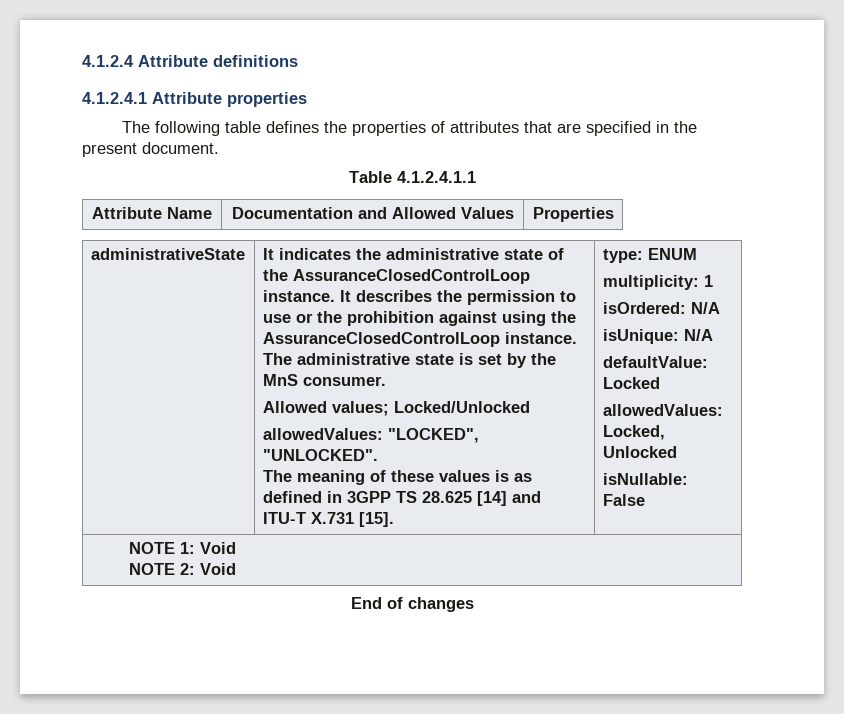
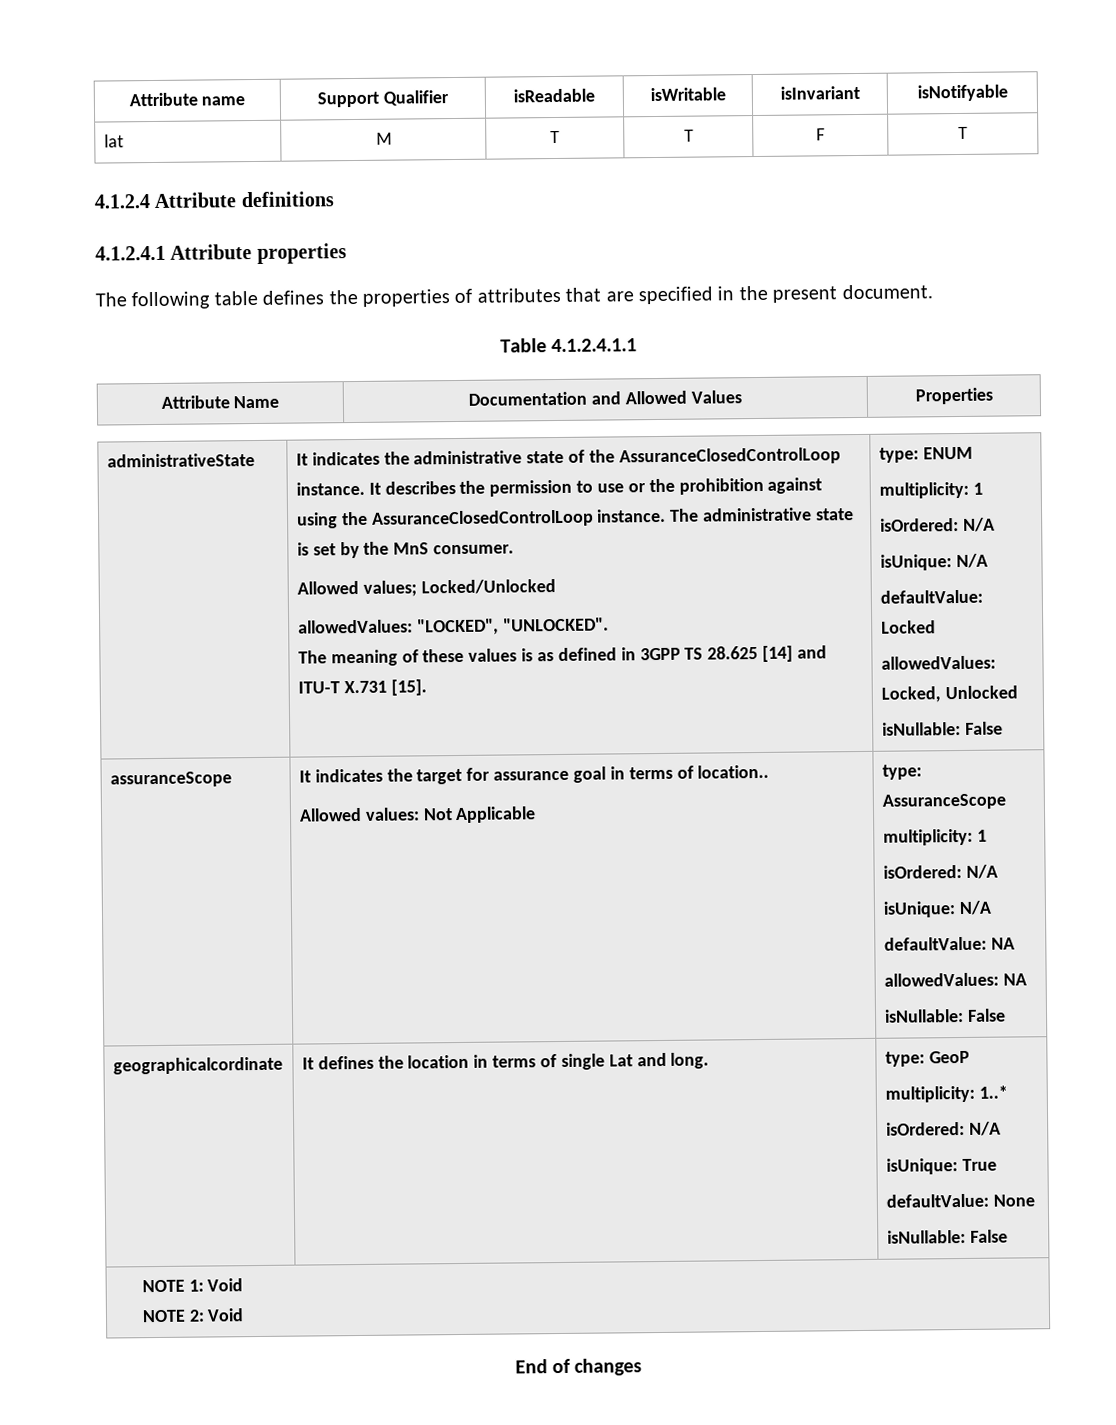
+ Attribute name | Support Qualifier | isReadable | isWritable | isInvariant | isNotifyable
+ lat | M | T | T | F | T
+ assuranceScope | It indicates the target for assurance goal in terms of location..
+ Allowed values: Not Applicable | type: AssuranceScope
+ multiplicity: 1
+ isOrdered: N/A
+ isUnique: N/A
+ defaultValue: NA
+ allowedValues: NA
+ isNullable: False
+ geographicalcordinate | It defines the location in terms of single Lat and long. | type: GeoP
+ multiplicity: 1..*
+ isOrdered: N/A
+ isUnique: True
+ defaultValue: None
+ isNullable: False

